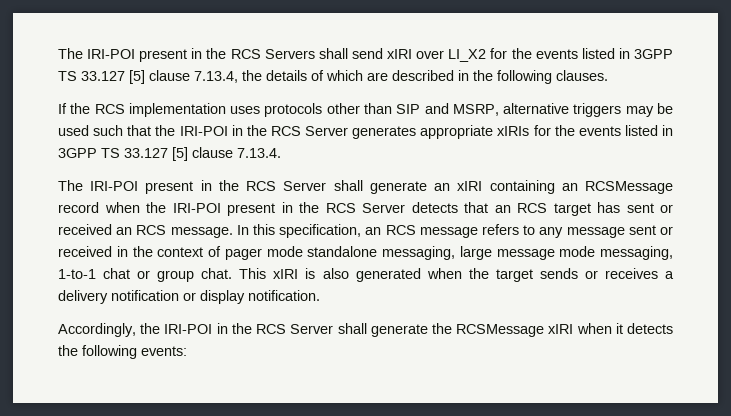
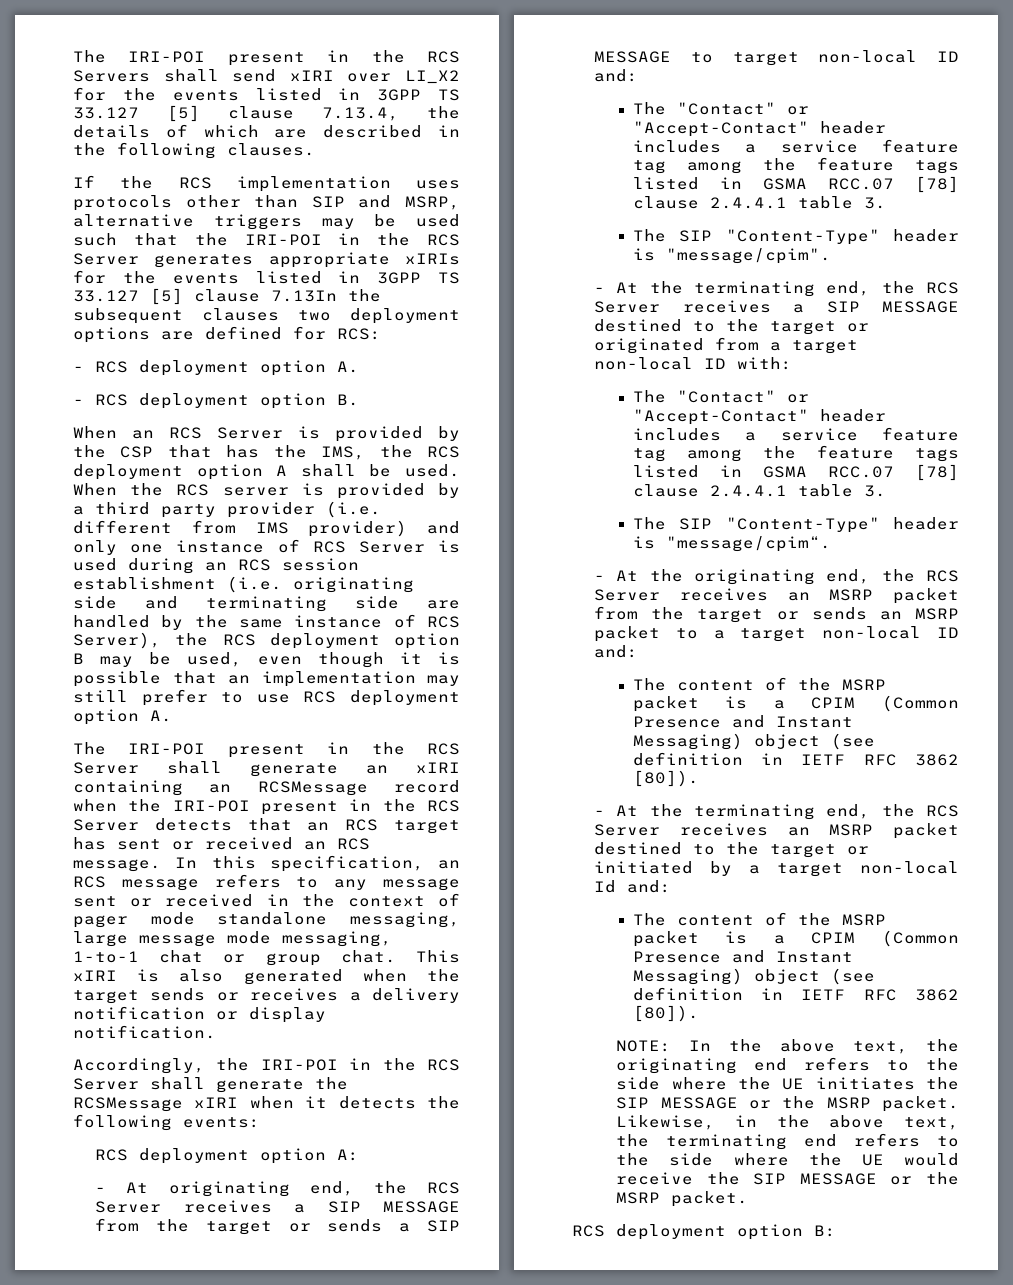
- If the RCS implementation uses protocols other than SIP and MSRP, alternative triggers may be used such that the IRI-POI in the RCS Server generates appropriate xIRIs for the events listed in 3GPP TS 33.127 [5] clause 7.13.4.
+ If the RCS implementation uses protocols other than SIP and MSRP, alternative triggers may be used such that the IRI-POI in the RCS Server generates appropriate xIRIs for the events listed in 3GPP TS 33.127 [5] clause 7.13In the subsequent clauses two deployment options are defined for RCS:
+ - RCS deployment option A.
+ - RCS deployment option B.
+ When an RCS Server is provided by the CSP that has the IMS, the RCS deployment option A shall be used. When the RCS server is provided by a third party provider (i.e. different from IMS provider) and only one instance of RCS Server is used during an RCS session establishment (i.e. originating side and terminating side are handled by the same instance of RCS Server), the RCS deployment option B may be used, even though it is possible that an implementation may still prefer to use RCS deployment option A.
+ RCS deployment option A:
+ - At originating end, the RCS Server receives a SIP MESSAGE from the target or sends a SIP MESSAGE to target non-local ID and:
+ The "Contact" or "Accept-Contact" header includes a service feature tag among the feature tags listed in GSMA RCC.07 [78] clause 2.4.4.1 table 3.
+ The SIP "Content-Type" header is "message/cpim".
+ - At the terminating end, the RCS Server receives a SIP MESSAGE destined to the target or originated from a target non-local ID with:
+ The "Contact" or "Accept-Contact" header includes a service feature tag among the feature tags listed in GSMA RCC.07 [78] clause 2.4.4.1 table 3.
+ The SIP "Content-Type" header is "message/cpim“.
+ - At the originating end, the RCS Server receives an MSRP packet from the target or sends an MSRP packet to a target non-local ID and:
+ The content of the MSRP packet is a CPIM (Common Presence and Instant Messaging) object (see definition in IETF RFC 3862 [80]).
+ - At the terminating end, the RCS Server receives an MSRP packet destined to the target or initiated by a target non-local Id and:
+ The content of the MSRP packet is a CPIM (Common Presence and Instant Messaging) object (see definition in IETF RFC 3862 [80]).
+ NOTE: In the above text, the originating end refers to the side where the UE initiates the SIP MESSAGE or the MSRP packet. Likewise, in the above text, the terminating end refers to the side where the UE would receive the SIP MESSAGE or the MSRP packet.
+ RCS deployment option B:

